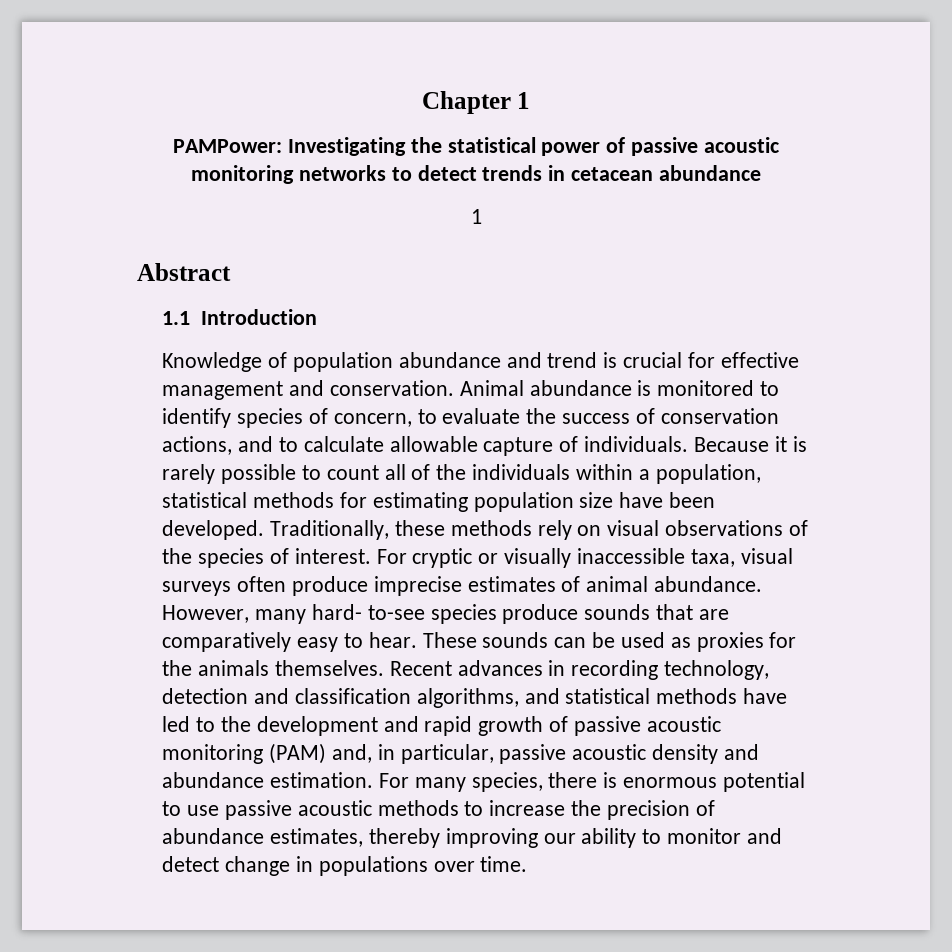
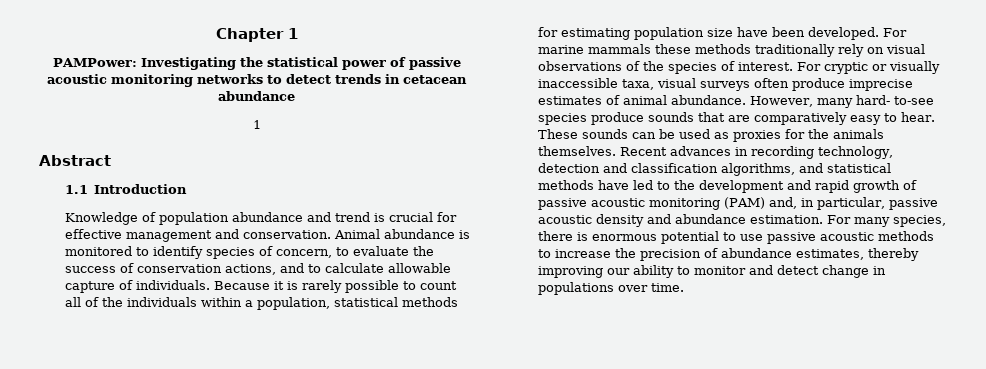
- Traditionally, these methods rely on visual observations of the species of interest.
+ For marine mammals these methods traditionally rely on visual observations of the species of interest.

